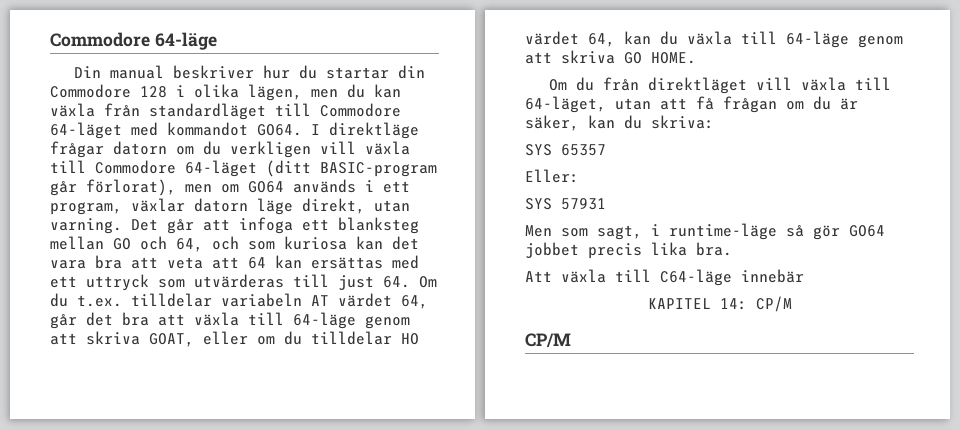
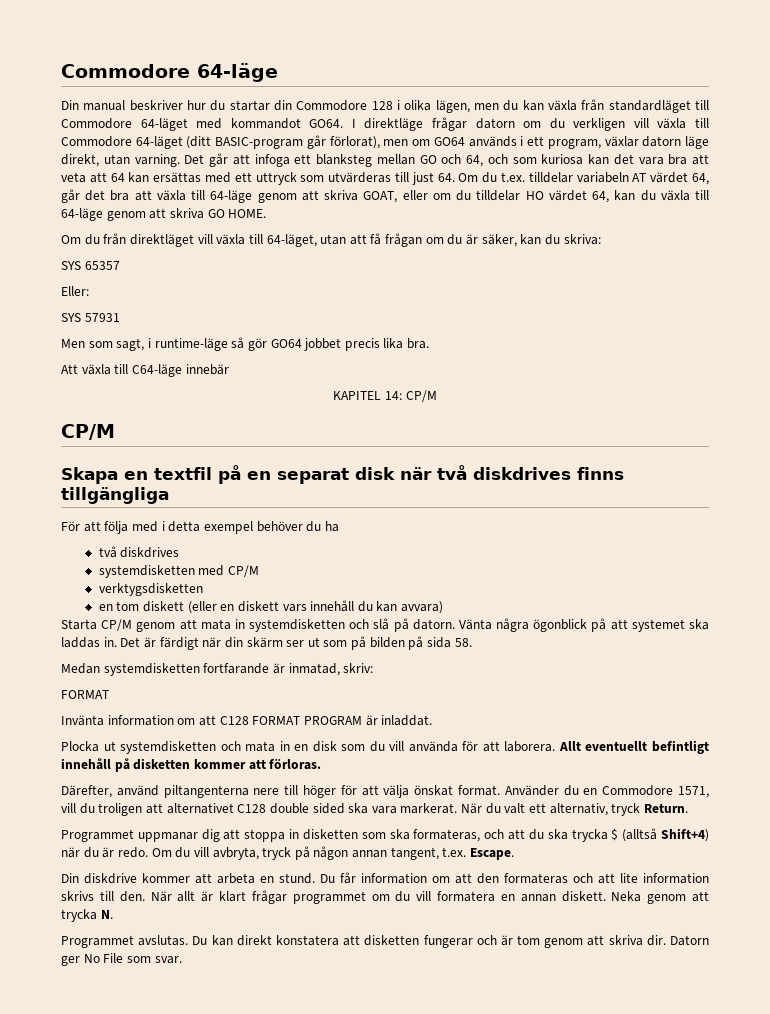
+ Skapa en textfil på en separat disk när två diskdrives finns tillgängliga
+ För att följa med i detta exempel behöver du ha
+ två diskdrives
+ systemdisketten med CP/M
+ verktygsdisketten
+ en tom diskett (eller en diskett vars innehåll du kan avvara)
+ Starta CP/M genom att mata in systemdisketten och slå på datorn. Vänta några ögonblick på att systemet ska laddas in. Det är färdigt när din skärm ser ut som på bilden på sida 58.
+ Medan systemdisketten fortfarande är inmatad, skriv:
+ FORMAT
+ Invänta information om att C128 FORMAT PROGRAM är inladdat.
+ Plocka ut systemdisketten och mata in en disk som du vill använda för att laborera. Allt eventuellt befintligt innehåll på disketten kommer att förloras.
+ Därefter, använd piltangenterna nere till höger för att välja önskat format. Använder du en Commodore 1571, vill du troligen att alternativet C128 double sided ska vara markerat. När du valt ett alternativ, tryck Return.
+ Programmet uppmanar dig att stoppa in disketten som ska formateras, och att du ska trycka $ (alltså Shift+4) när du är redo. Om du vill avbryta, tryck på någon annan tangent, t.ex. Escape.
+ Din diskdrive kommer att arbeta en stund. Du får information om att den formateras och att lite information skrivs till den. När allt är klart frågar programmet om du vill formatera en annan diskett. Neka genom att trycka N.
+ Programmet avslutas. Du kan direkt konstatera att disketten fungerar och är tom genom att skriva dir. Datorn ger No File som svar.

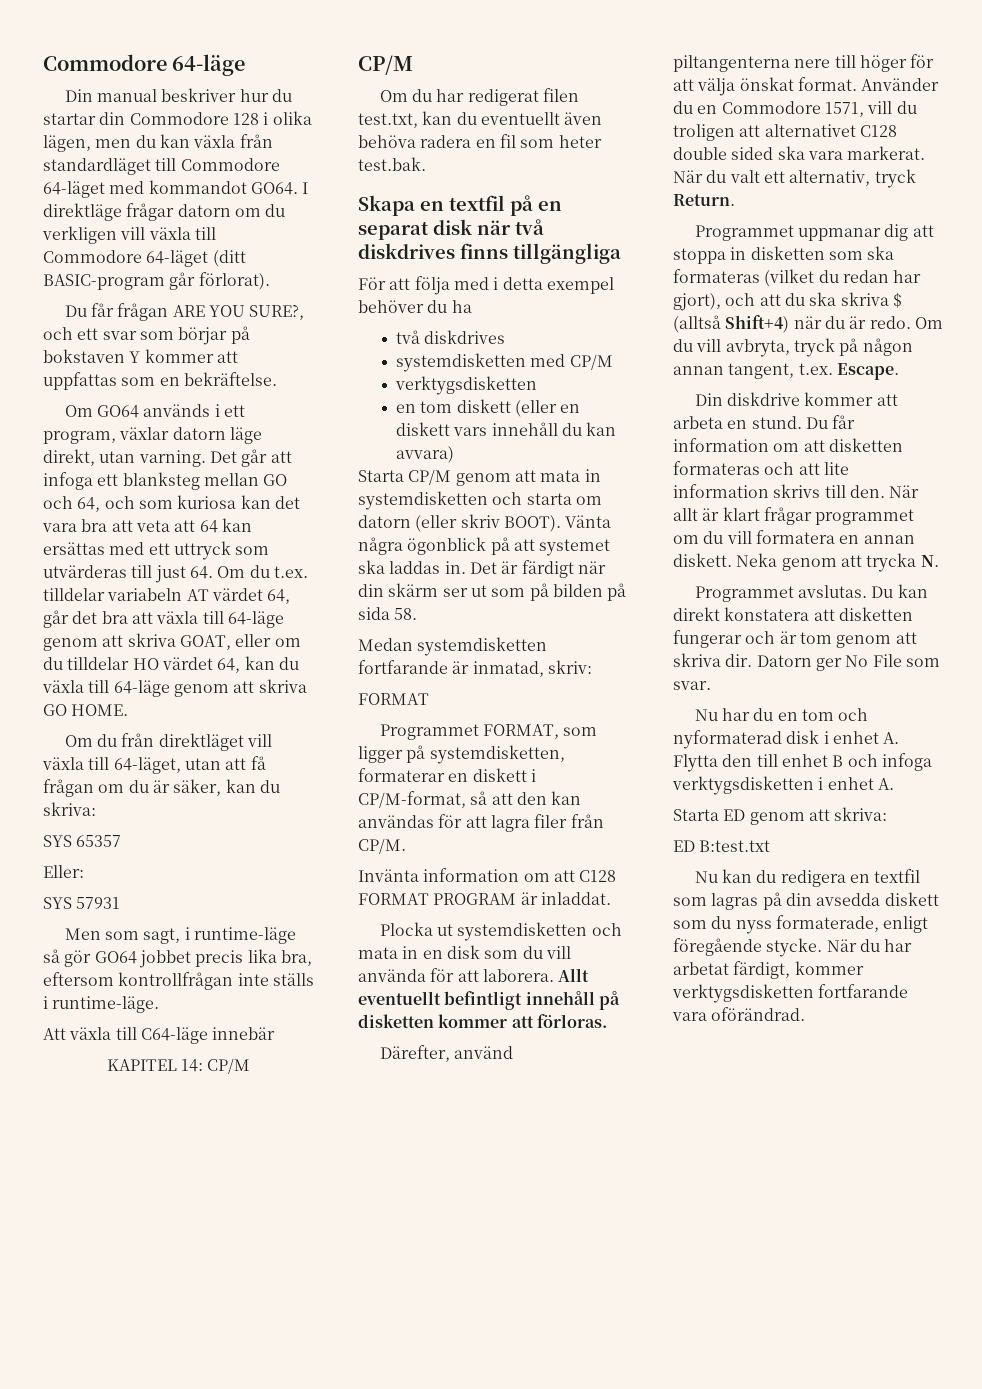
- I direktläge frågar datorn om du verkligen vill växla till Commodore 64-läget (ditt BASIC-program går förlorat), men om GO64 används i ett program, växlar datorn läge direkt, utan varning.
+ I direktläge frågar datorn om du verkligen vill växla till Commodore 64-läget (ditt BASIC-program går förlorat).
+ Du får frågan ARE YOU SURE?, och ett svar som börjar på bokstaven Y kommer att uppfattas som en bekräftelse.
+ Om GO64 används i ett program, växlar datorn läge direkt, utan varning.
- Men som sagt, i runtime-läge så gör GO64 jobbet precis lika bra.
+ Men som sagt, i runtime-läge så gör GO64 jobbet precis lika bra, eftersom kontrollfrågan inte ställs i runtime-läge.
+ Om du har redigerat filen test.txt, kan du eventuellt även behöva radera en fil som heter test.bak.
- Starta CP/M genom att mata in systemdisketten och slå på datorn.
+ Starta CP/M genom att mata in systemdisketten och starta om datorn (eller skriv BOOT).
+ Programmet FORMAT, som ligger på systemdisketten, formaterar en diskett i CP/M-format, så att den kan användas för att lagra filer från CP/M.
- Programmet uppmanar dig att stoppa in disketten som ska formateras, och att du ska trycka $ (alltså Shift+4) när du är redo.
+ Programmet uppmanar dig att stoppa in disketten som ska formateras (vilket du redan har gjort), och att du ska skriva $ (alltså Shift+4) när du är redo.
- Du får information om att den formateras och att lite information skrivs till den.
+ Du får information om att disketten formateras och att lite information skrivs till den.
+ Nu har du en tom och nyformaterad disk i enhet A. Flytta den till enhet B och infoga verktygsdisketten i enhet A.
+ Starta ED genom att skriva:
+ ED B:test.txt
+ Nu kan du redigera en textfil som lagras på din avsedda diskett som du nyss formaterade, enligt föregående stycke. När du har arbetat färdigt, kommer verktygsdisketten fortfarande vara oförändrad.

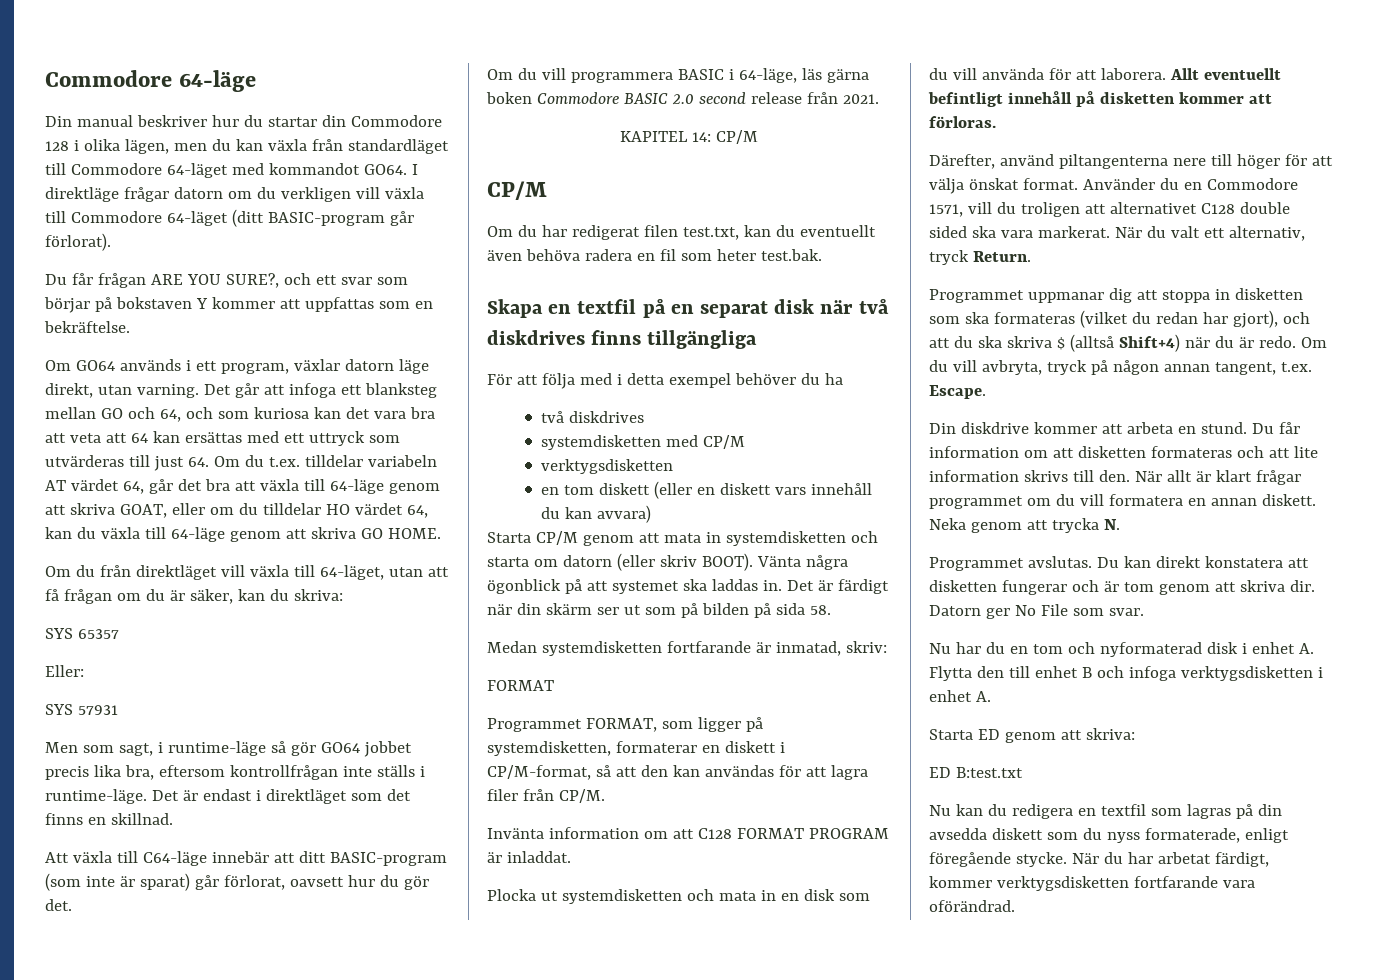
+ Det är endast i direktläget som det finns en skillnad.
- Att växla till C64-läge innebär
+ Att växla till C64-läge innebär att ditt BASIC-program (som inte är sparat) går förlorat, oavsett hur du gör det.
+ Om du vill programmera BASIC i 64-läge, läs gärna boken Commodore BASIC 2.0 second release från 2021.

